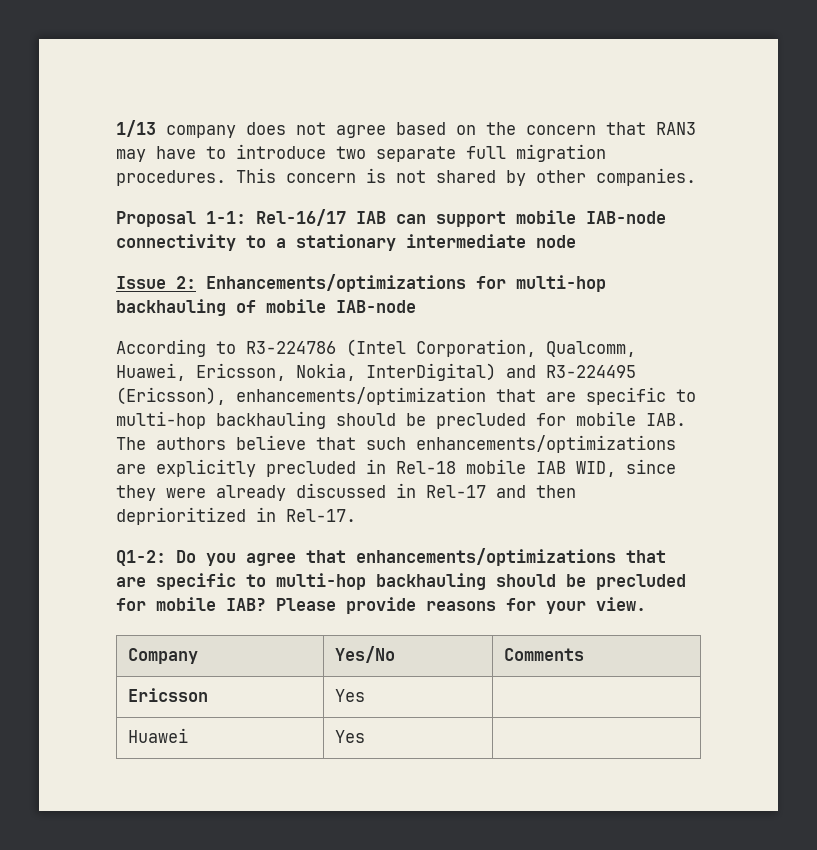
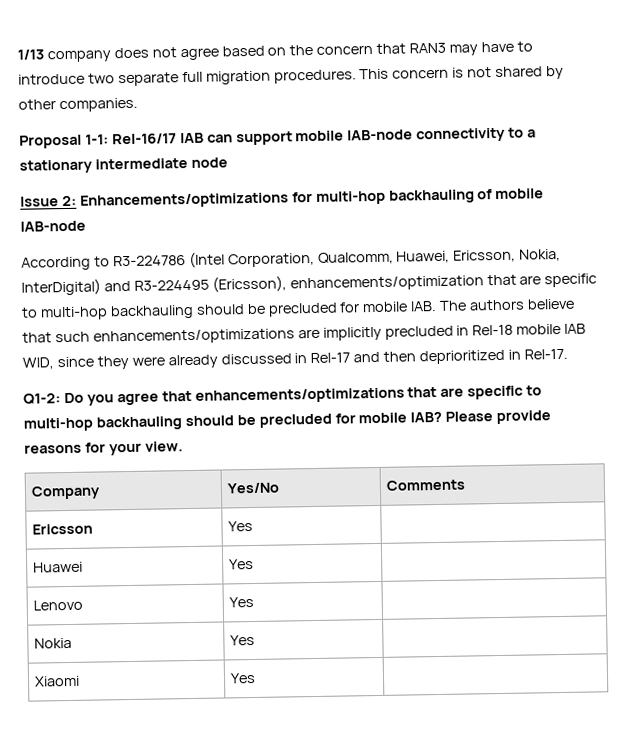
- According to R3-224786 (Intel Corporation, Qualcomm, Huawei, Ericsson, Nokia, InterDigital) and R3-224495 (Ericsson), enhancements/optimization that are specific to multi-hop backhauling should be precluded for mobile IAB. The authors believe that such enhancements/optimizations are explicitly precluded in Rel-18 mobile IAB WID, since they were already discussed in Rel-17 and then deprioritized in Rel-17.
+ According to R3-224786 (Intel Corporation, Qualcomm, Huawei, Ericsson, Nokia, InterDigital) and R3-224495 (Ericsson), enhancements/optimization that are specific to multi-hop backhauling should be precluded for mobile IAB. The authors believe that such enhancements/optimizations are implicitly precluded in Rel-18 mobile IAB WID, since they were already discussed in Rel-17 and then deprioritized in Rel-17.
+ Lenovo | Yes |
+ Nokia | Yes |
+ Xiaomi | Yes |

